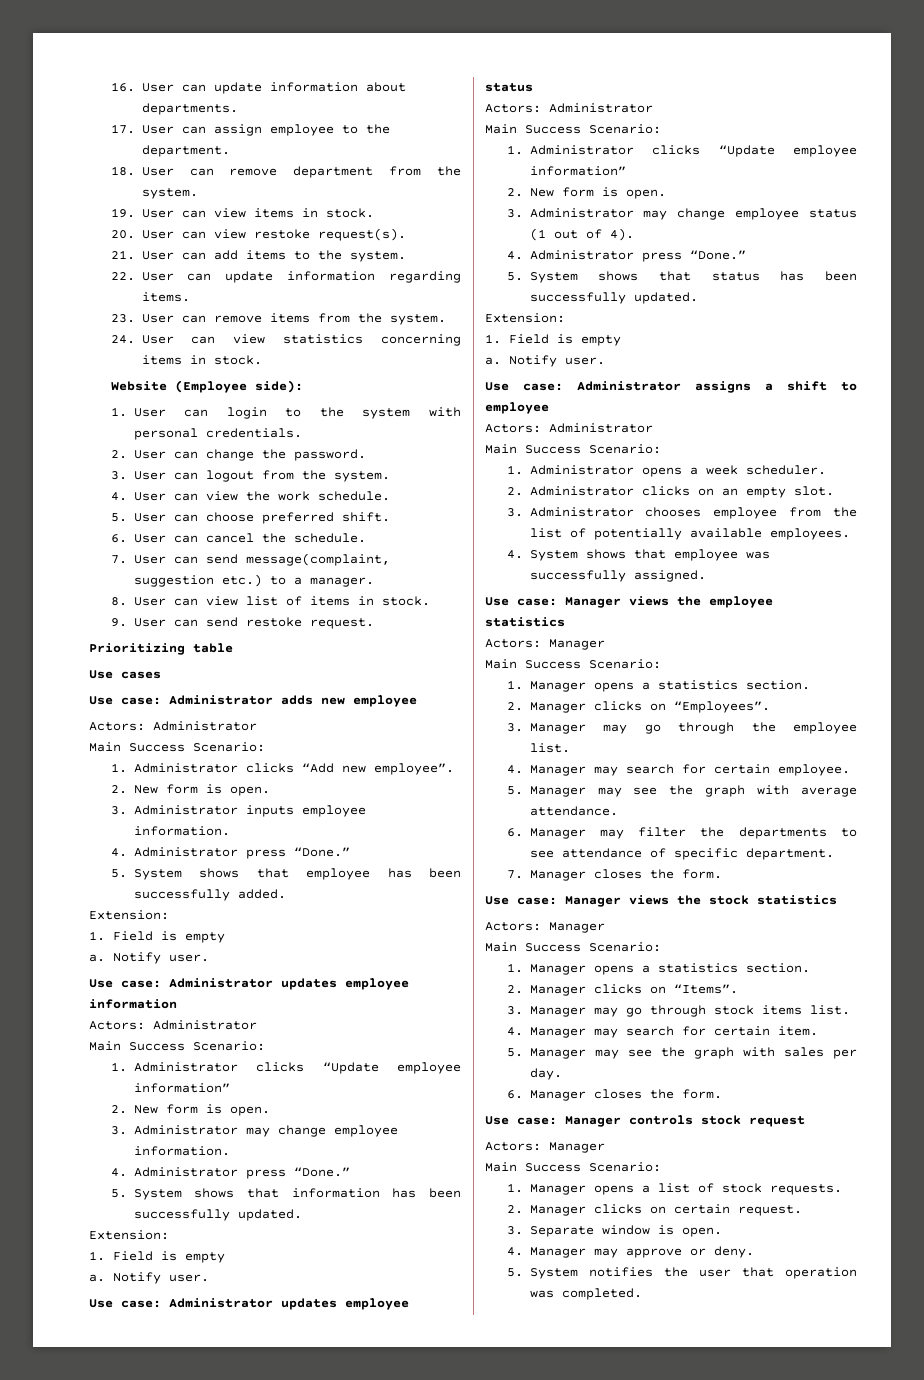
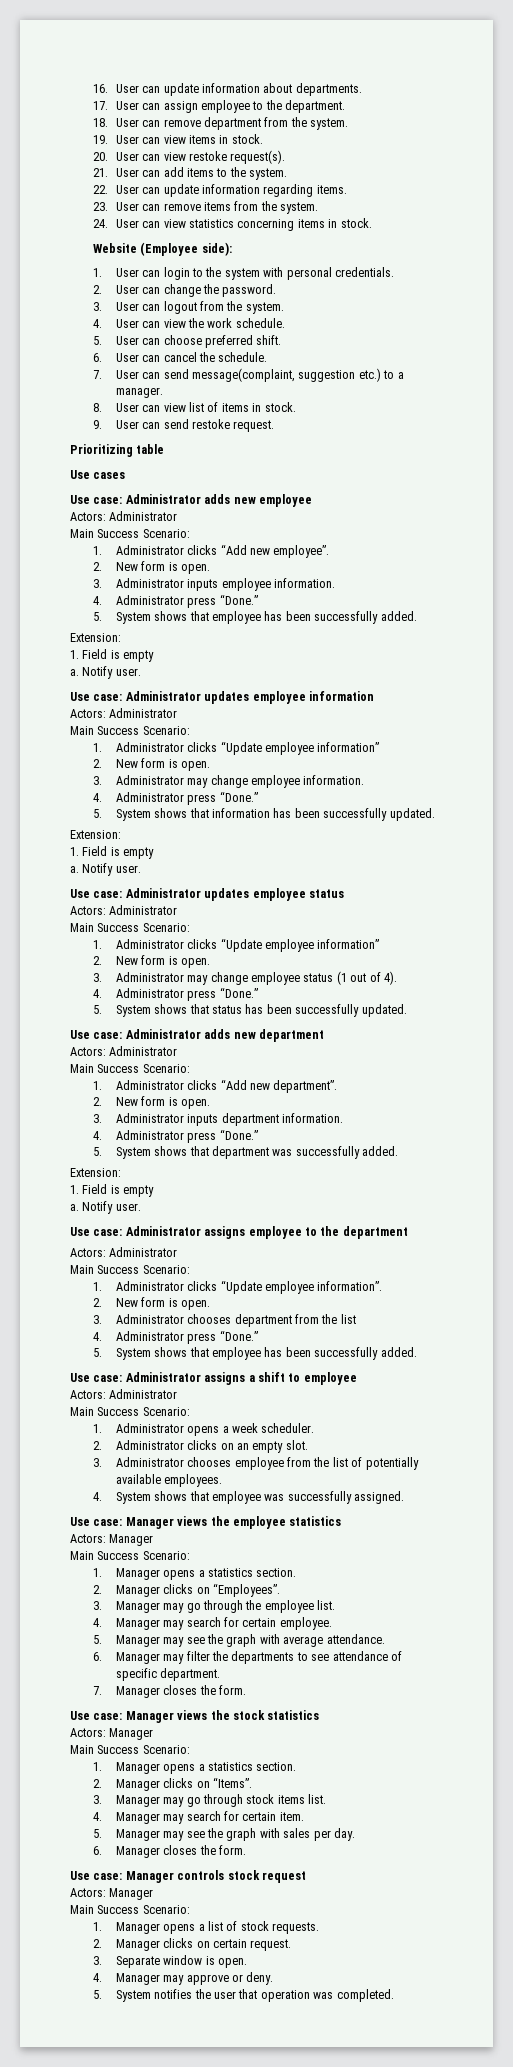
  5. System shows that status has been successfully updated.
+ Use case: Administrator adds new department
+ Actors: Administrator
+ Main Success Scenario:
+ 1. Administrator clicks “Add new department”.
+ 2. New form is open.
+ 3. Administrator inputs department information.
+ 4. Administrator press “Done.”
+ 5. System shows that department was successfully added.
  Extension:
  1. Field is empty
  a. Notify user.
+ Use case: Administrator assigns employee to the department
+ Actors: Administrator
+ Main Success Scenario:
+ 1. Administrator clicks “Update employee information”.
+ 2. New form is open.
+ 3. Administrator chooses department from the list
+ 4. Administrator press “Done.”
+ 5. System shows that employee has been successfully added.

